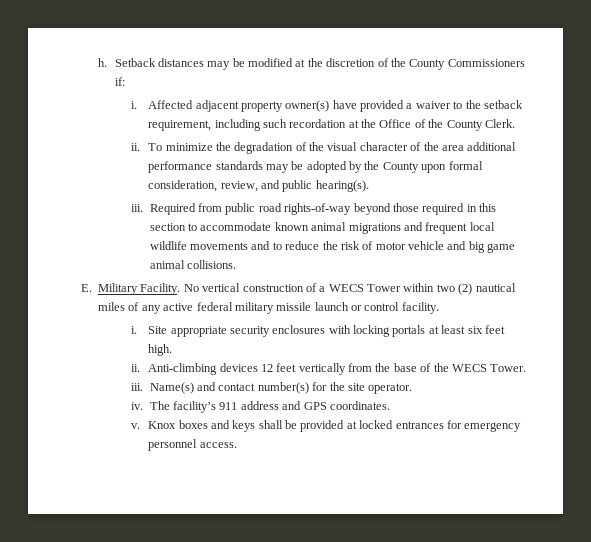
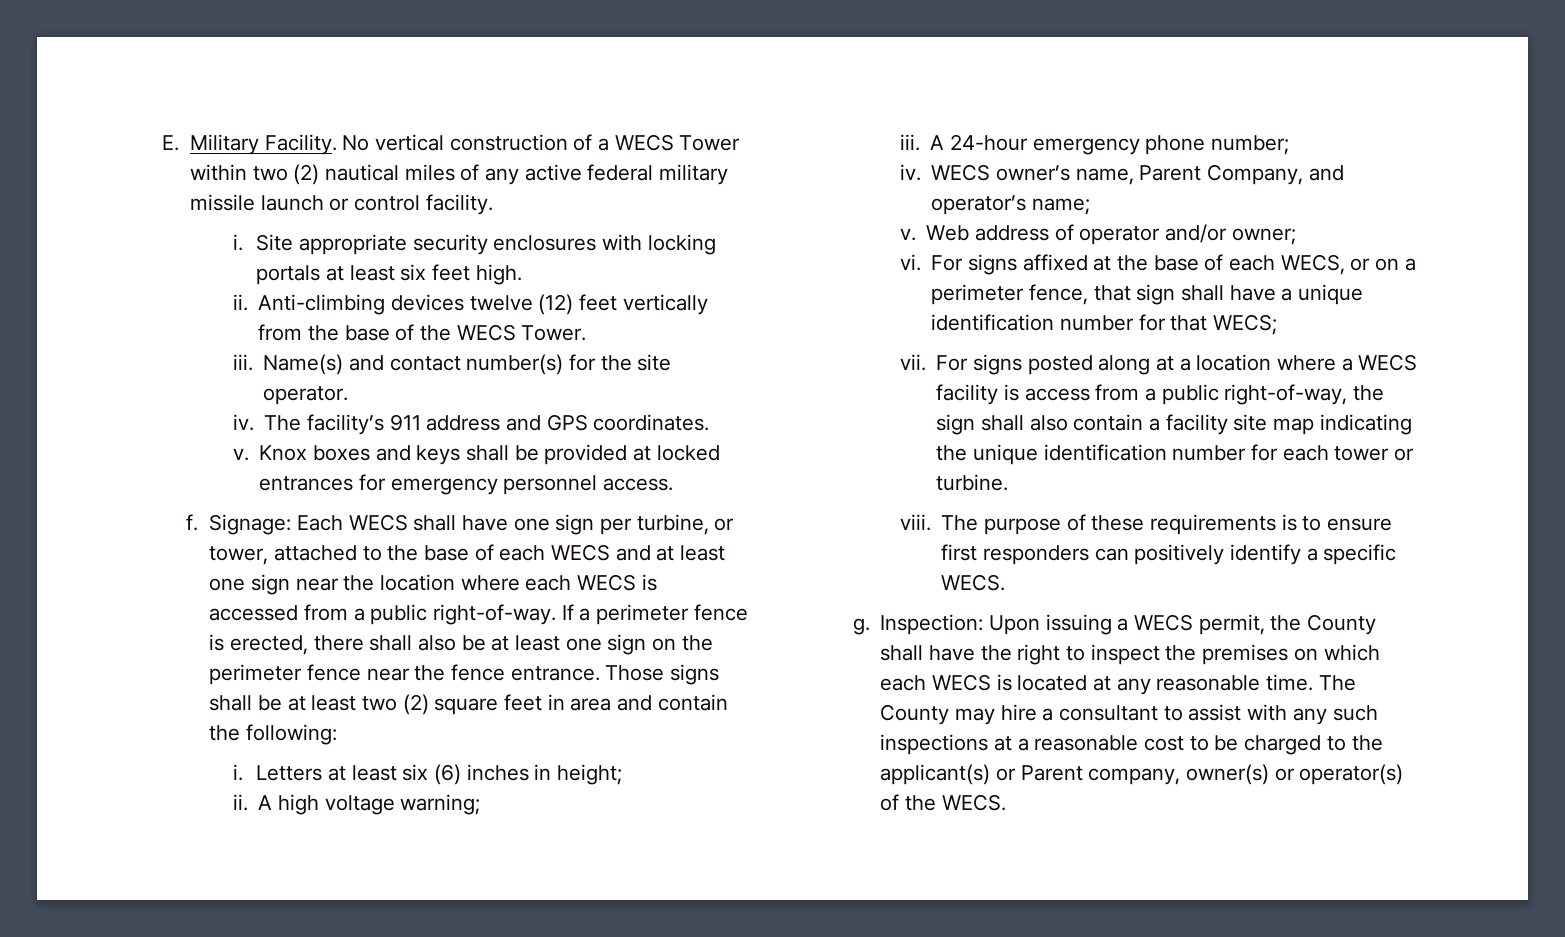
- h. Setback distances may be modified at the discretion of the County Commissioners if:
- i. Affected adjacent property owner(s) have provided a waiver to the setback requirement, including such recordation at the Office of the County Clerk.
- ii. To minimize the degradation of the visual character of the area additional performance standards may be adopted by the County upon formal consideration, review, and public hearing(s).
- iii. Required from public road rights-of-way beyond those required in this section to accommodate known animal migrations and frequent local wildlife movements and to reduce the risk of motor vehicle and big game animal collisions.
- Anti-climbing devices 12 feet vertically from the base of the WECS Tower.
+ Anti-climbing devices twelve (12) feet vertically from the base of the WECS Tower.
+ f. Signage: Each WECS shall have one sign per turbine, or tower, attached to the base of each WECS and at least one sign near the location where each WECS is accessed from a public right-of-way. If a perimeter fence is erected, there shall also be at least one sign on the perimeter fence near the fence entrance. Those signs shall be at least two (2) square feet in area and contain the following:
+ i. Letters at least six (6) inches in height;
+ ii. A high voltage warning;
+ iii. A 24-hour emergency phone number;
+ iv. WECS owner’s name, Parent Company, and operator’s name;
+ v. Web address of operator and/or owner;
+ vi. For signs affixed at the base of each WECS, or on a perimeter fence, that sign shall have a unique identification number for that WECS;
+ vii. For signs posted along at a location where a WECS facility is access from a public right-of-way, the sign shall also contain a facility site map indicating the unique identification number for each tower or turbine.
+ viii. The purpose of these requirements is to ensure first responders can positively identify a specific WECS.
+ g. Inspection: Upon issuing a WECS permit, the County shall have the right to inspect the premises on which each WECS is located at any reasonable time. The County may hire a consultant to assist with any such inspections at a reasonable cost to be charged to the applicant(s) or Parent company, owner(s) or operator(s) of the WECS.

